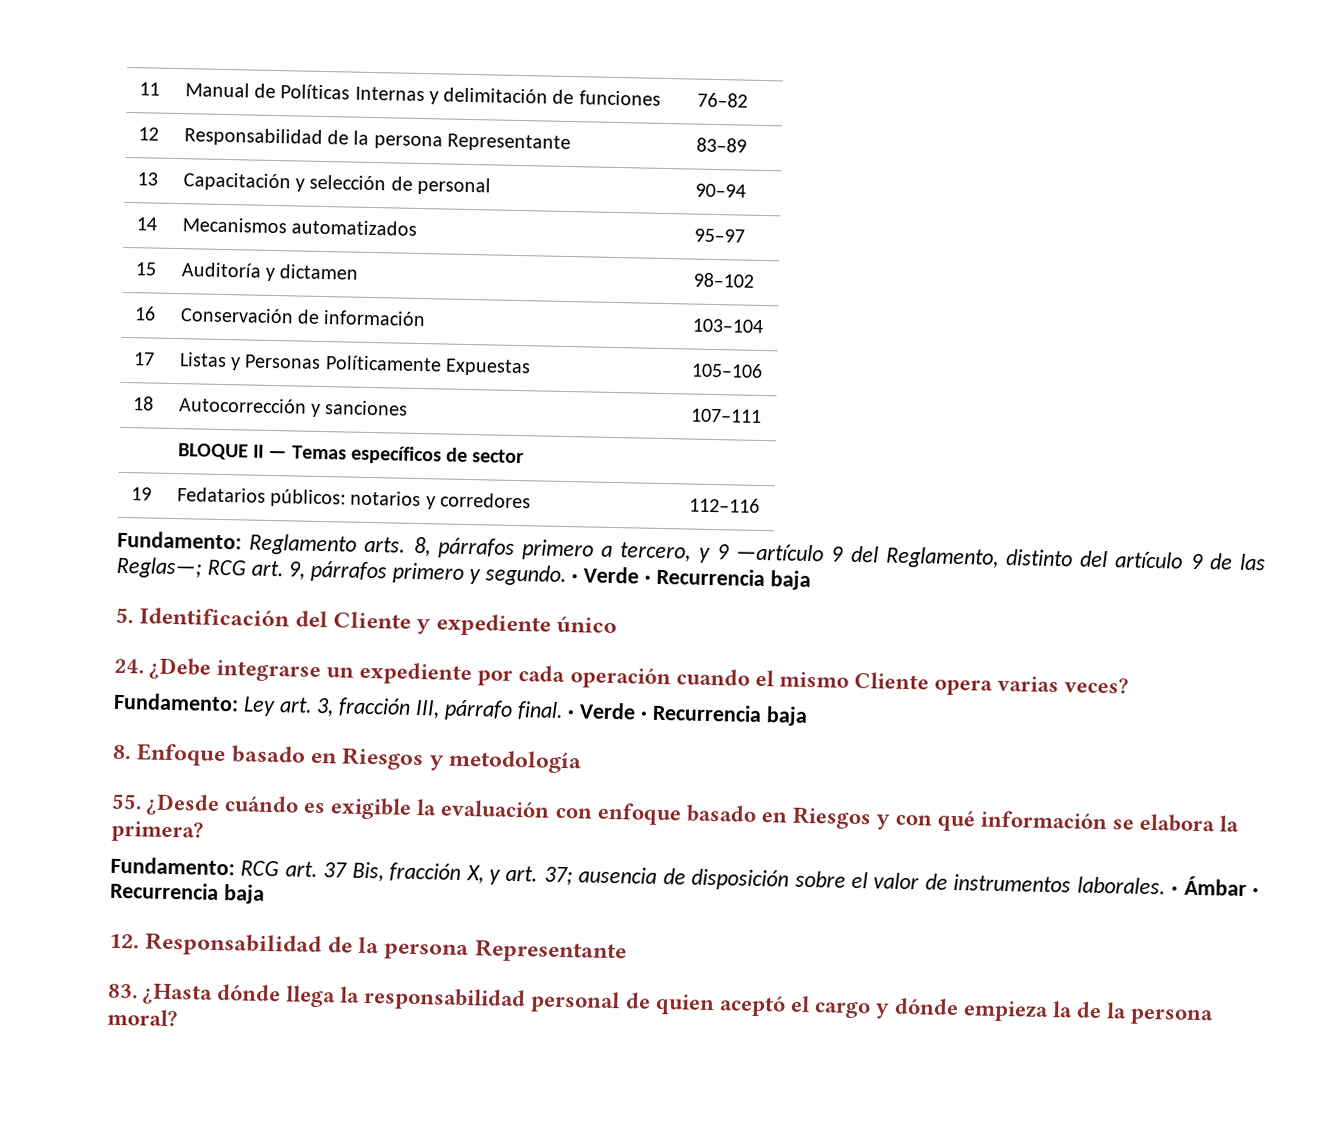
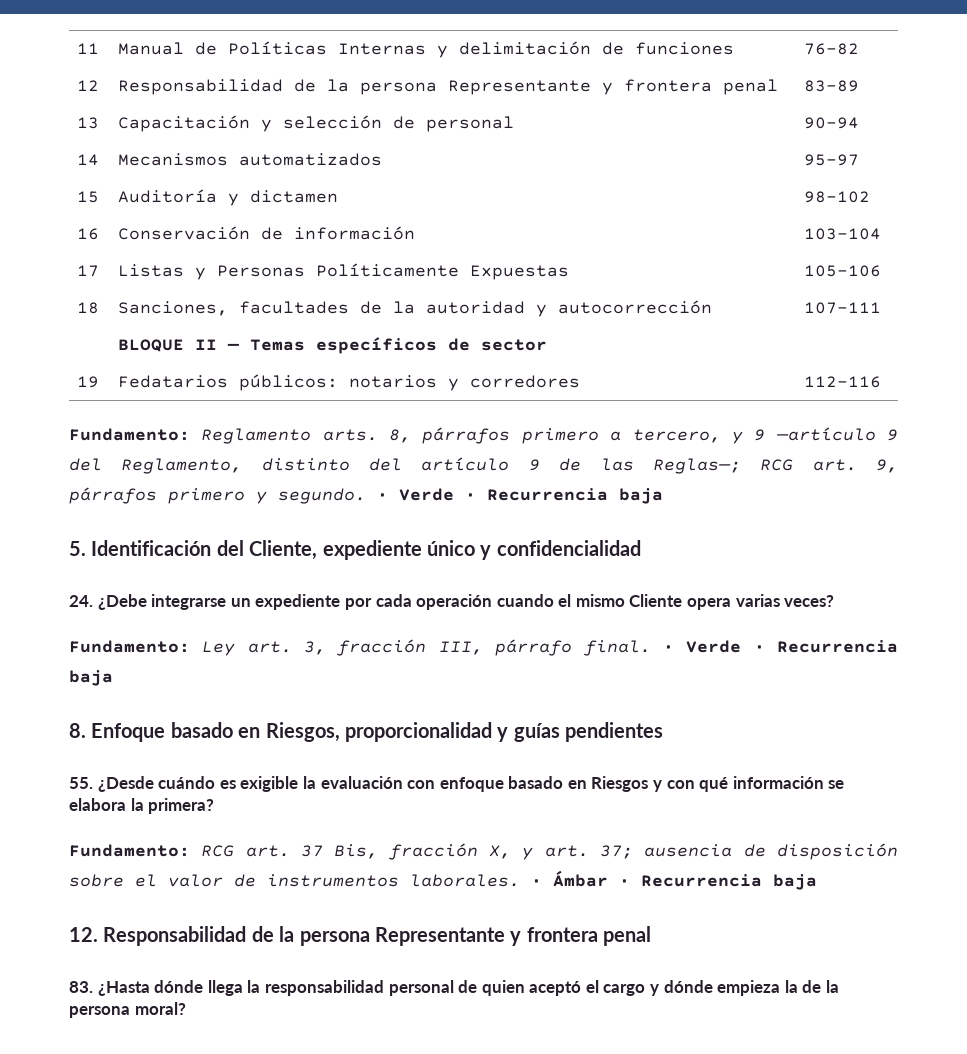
- 12 | Responsabilidad de la persona Representante | 83–89
+ 12 | Responsabilidad de la persona Representante y frontera penal | 83–89
- 18 | Autocorrección y sanciones | 107–111
+ 18 | Sanciones, facultades de la autoridad y autocorrección | 107–111
- 5. Identificación del Cliente y expediente único
+ 5. Identificación del Cliente, expediente único y confidencialidad
- 8. Enfoque basado en Riesgos y metodología
+ 8. Enfoque basado en Riesgos, proporcionalidad y guías pendientes
- 12. Responsabilidad de la persona Representante
+ 12. Responsabilidad de la persona Representante y frontera penal

